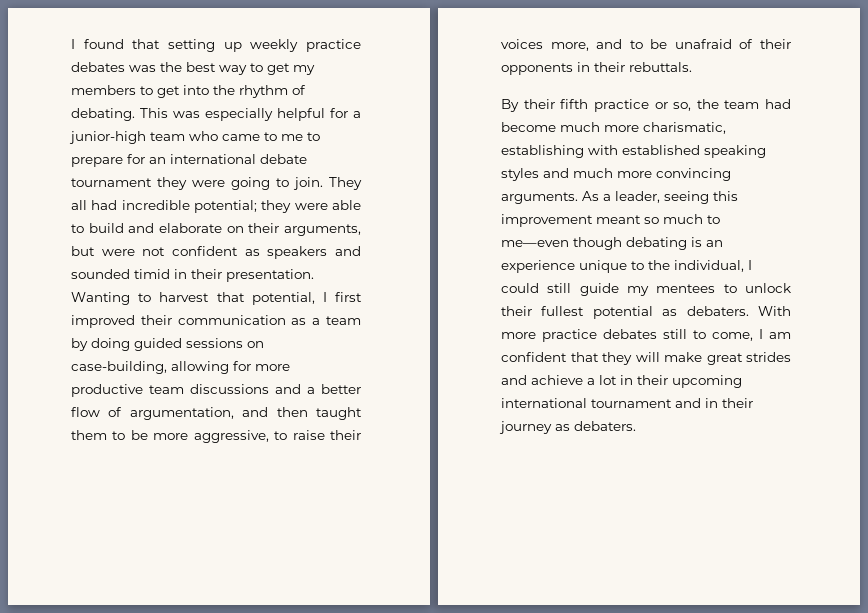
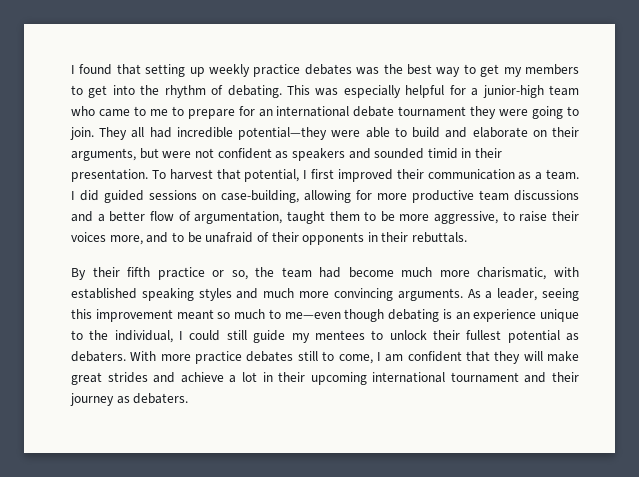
- They all had incredible potential; they were able to build and elaborate on their arguments, but were not confident as speakers and sounded timid in their presentation.
+ They all had incredible potential—they were able to build and elaborate on their arguments, but were not confident as speakers and sounded timid in their presentation.
- Wanting to harvest that potential, I first improved their communication as a team by doing guided sessions on case-building, allowing for more productive team discussions and a better flow of argumentation, and then taught them to be more aggressive, to raise their voices more, and to be unafraid of their opponents in their rebuttals.
+ To harvest that potential, I first improved their communication as a team. I did guided sessions on case-building, allowing for more productive team discussions and a better flow of argumentation, taught them to be more aggressive, to raise their voices more, and to be unafraid of their opponents in their rebuttals.
- By their fifth practice or so, the team had become much more charismatic, establishing with established speaking styles and much more convincing arguments.
+ By their fifth practice or so, the team had become much more charismatic, with established speaking styles and much more convincing arguments.
- With more practice debates still to come, I am confident that they will make great strides and achieve a lot in their upcoming international tournament and in their journey as debaters.
+ With more practice debates still to come, I am confident that they will make great strides and achieve a lot in their upcoming international tournament and their journey as debaters.

